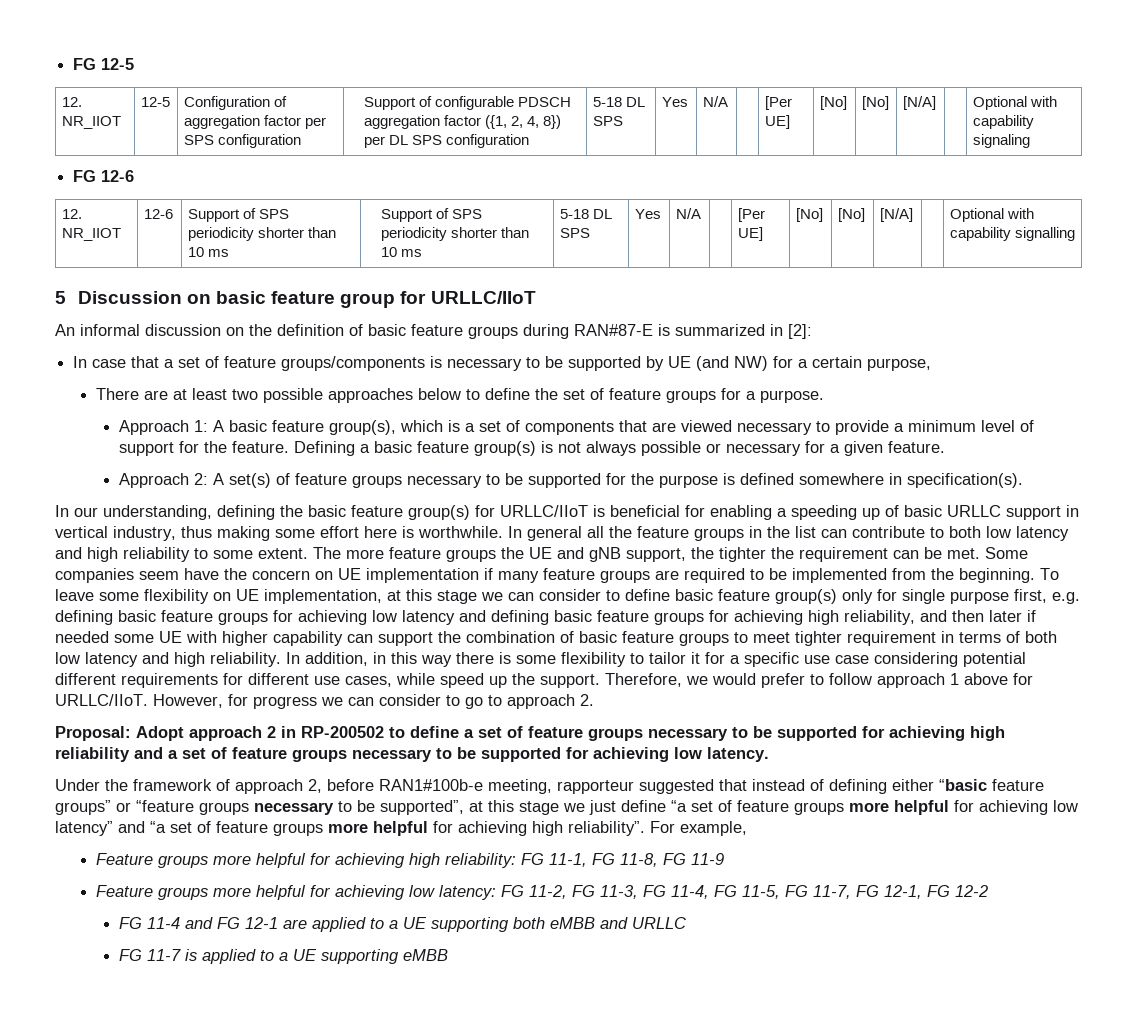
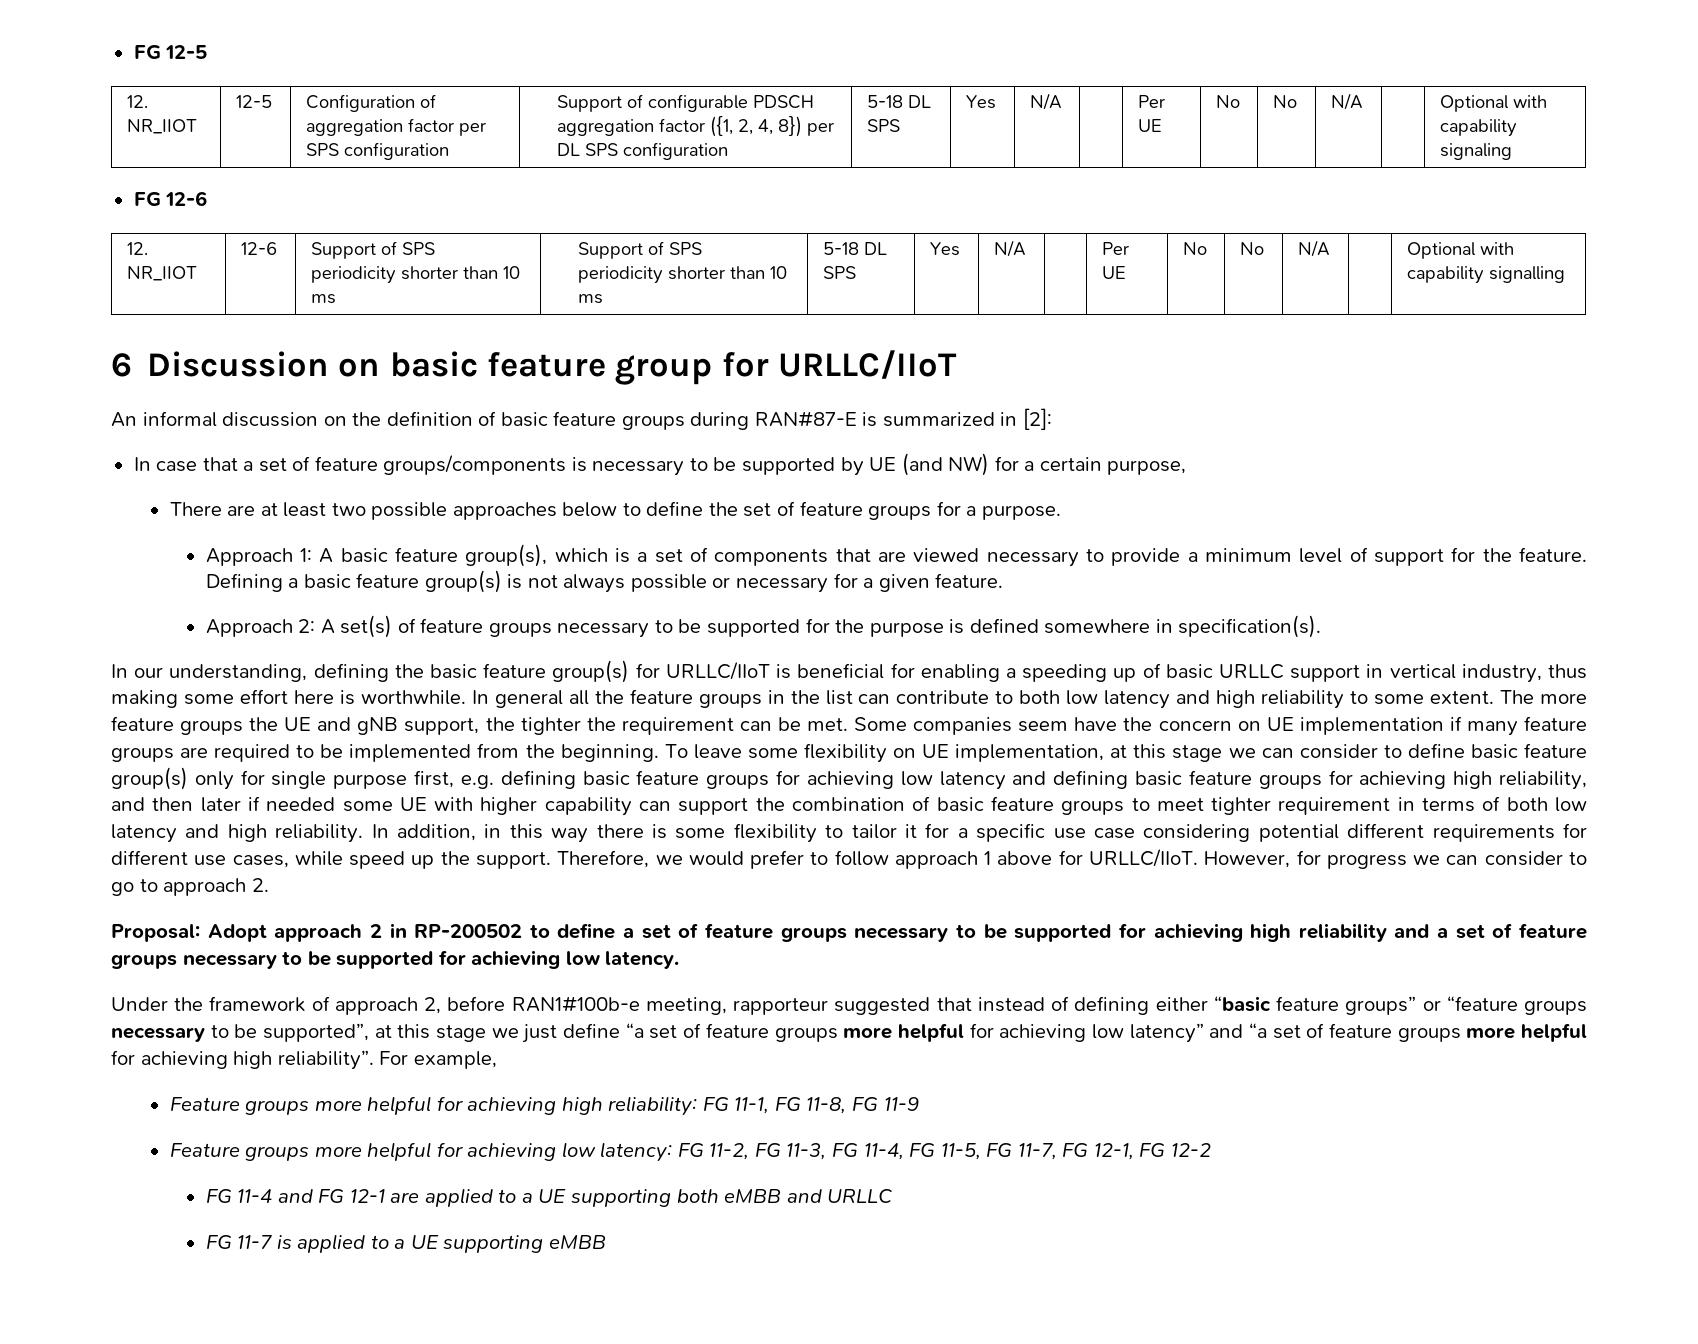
- 12. NR_IIOT | 12-5 | Configuration of aggregation factor per SPS configuration | Support of configurable PDSCH aggregation factor ({1, 2, 4, 8}) per DL SPS configuration | 5-18 DL SPS | Yes | N/A | | [Per UE] | [No] | [No] | [N/A] | | Optional with capability signaling
+ 12. NR_IIOT | 12-5 | Configuration of aggregation factor per SPS configuration | Support of configurable PDSCH aggregation factor ({1, 2, 4, 8}) per DL SPS configuration | 5-18 DL SPS | Yes | N/A | | Per UE | No | No | N/A | | Optional with capability signaling
- 12. NR_IIOT | 12-6 | Support of SPS periodicity shorter than 10 ms | Support of SPS periodicity shorter than 10 ms | 5-18 DL SPS | Yes | N/A | | [Per UE] | [No] | [No] | [N/A] | | Optional with capability signalling
+ 12. NR_IIOT | 12-6 | Support of SPS periodicity shorter than 10 ms | Support of SPS periodicity shorter than 10 ms | 5-18 DL SPS | Yes | N/A | | Per UE | No | No | N/A | | Optional with capability signalling
- 5 Discussion on basic feature group for URLLC/IIoT
+ 6 Discussion on basic feature group for URLLC/IIoT

